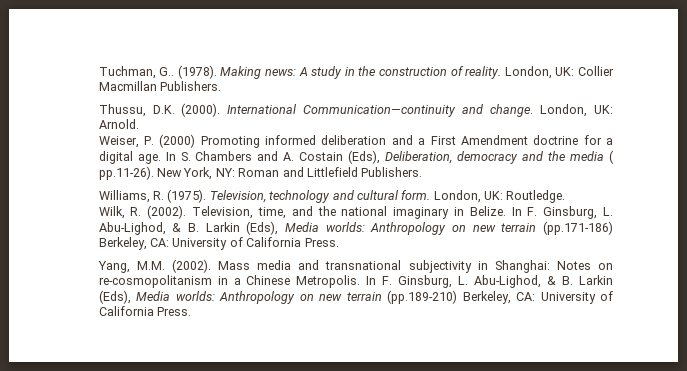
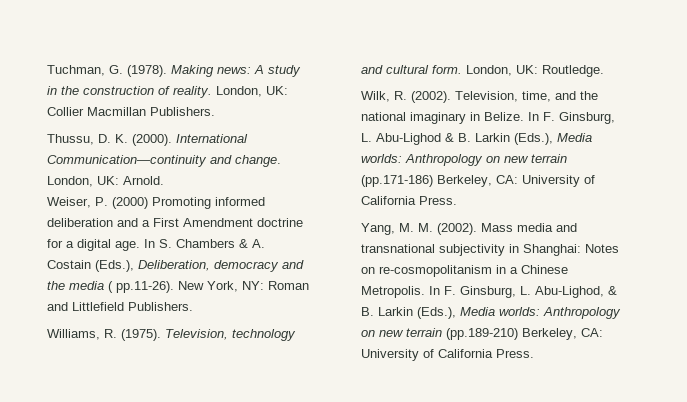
- Tuchman, G.. (1978).
+ Tuchman, G. (1978).
- Thussu, D.K. (2000).
+ Thussu, D. K. (2000).
- In S. Chambers and A. Costain (Eds), Deliberation, democracy and the media ( pp.11-26). New York, NY: Roman and Littlefield Publishers.
+ In S. Chambers & A. Costain (Eds.), Deliberation, democracy and the media ( pp.11-26). New York, NY: Roman and Littlefield Publishers.
- In F. Ginsburg, L. Abu-Lighod, & B. Larkin (Eds), Media worlds: Anthropology on new terrain (pp.171-186) Berkeley, CA: University of California Press.
+ In F. Ginsburg, L. Abu-Lighod & B. Larkin (Eds.), Media worlds: Anthropology on new terrain (pp.171-186) Berkeley, CA: University of California Press.
- Yang, M.M. (2002).
+ Yang, M. M. (2002).
- In F. Ginsburg, L. Abu-Lighod, & B. Larkin (Eds), Media worlds: Anthropology on new terrain (pp.189-210) Berkeley, CA: University of California Press.
+ In F. Ginsburg, L. Abu-Lighod, & B. Larkin (Eds.), Media worlds: Anthropology on new terrain (pp.189-210) Berkeley, CA: University of California Press.

